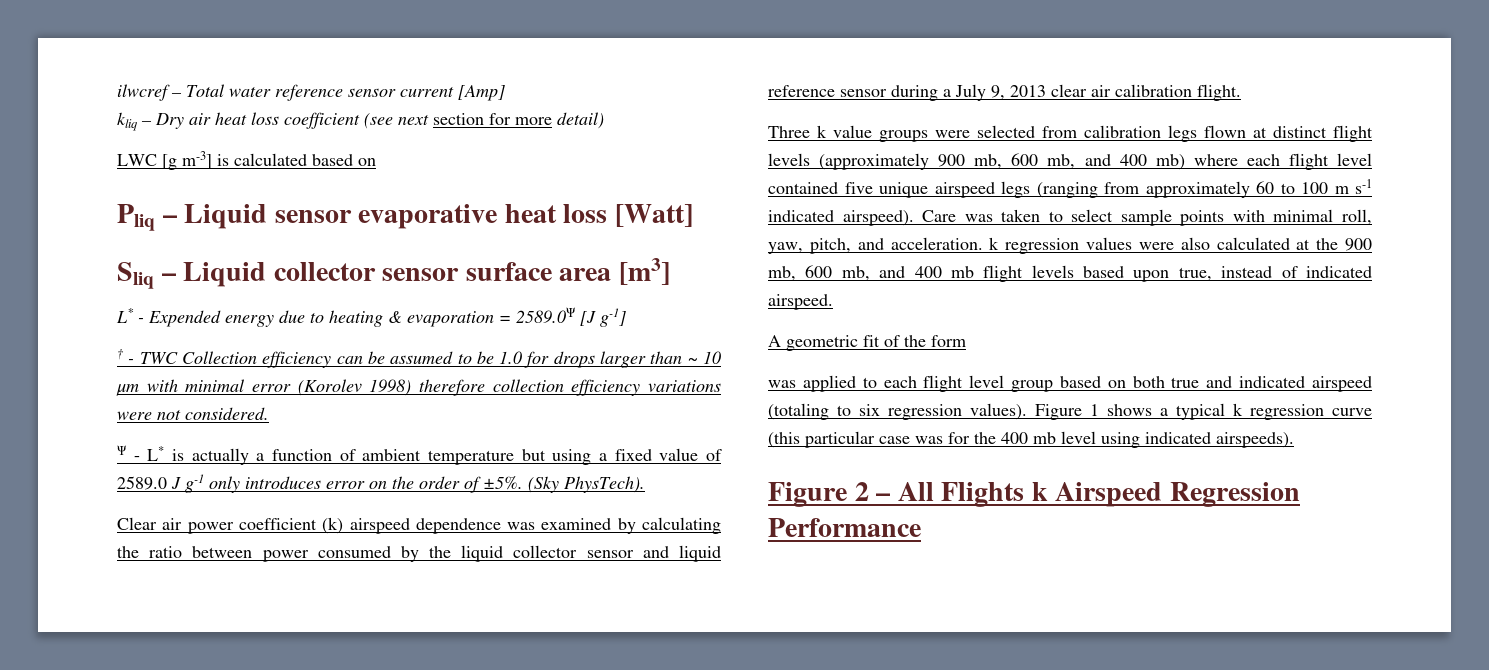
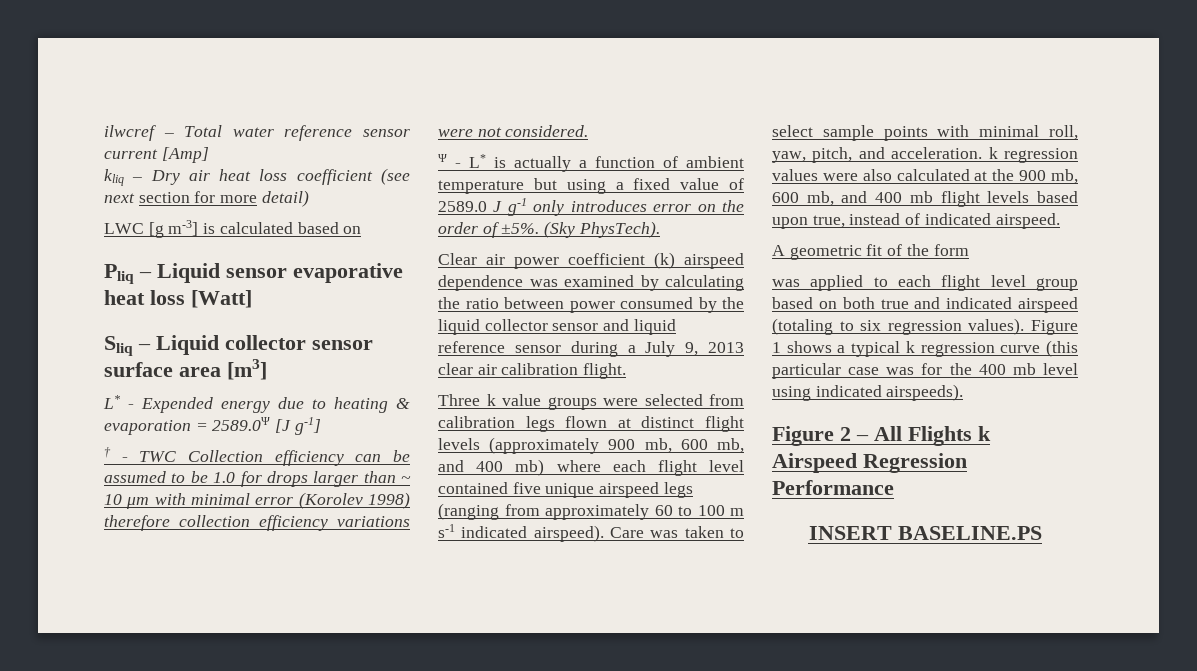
+ INSERT BASELINE.PS

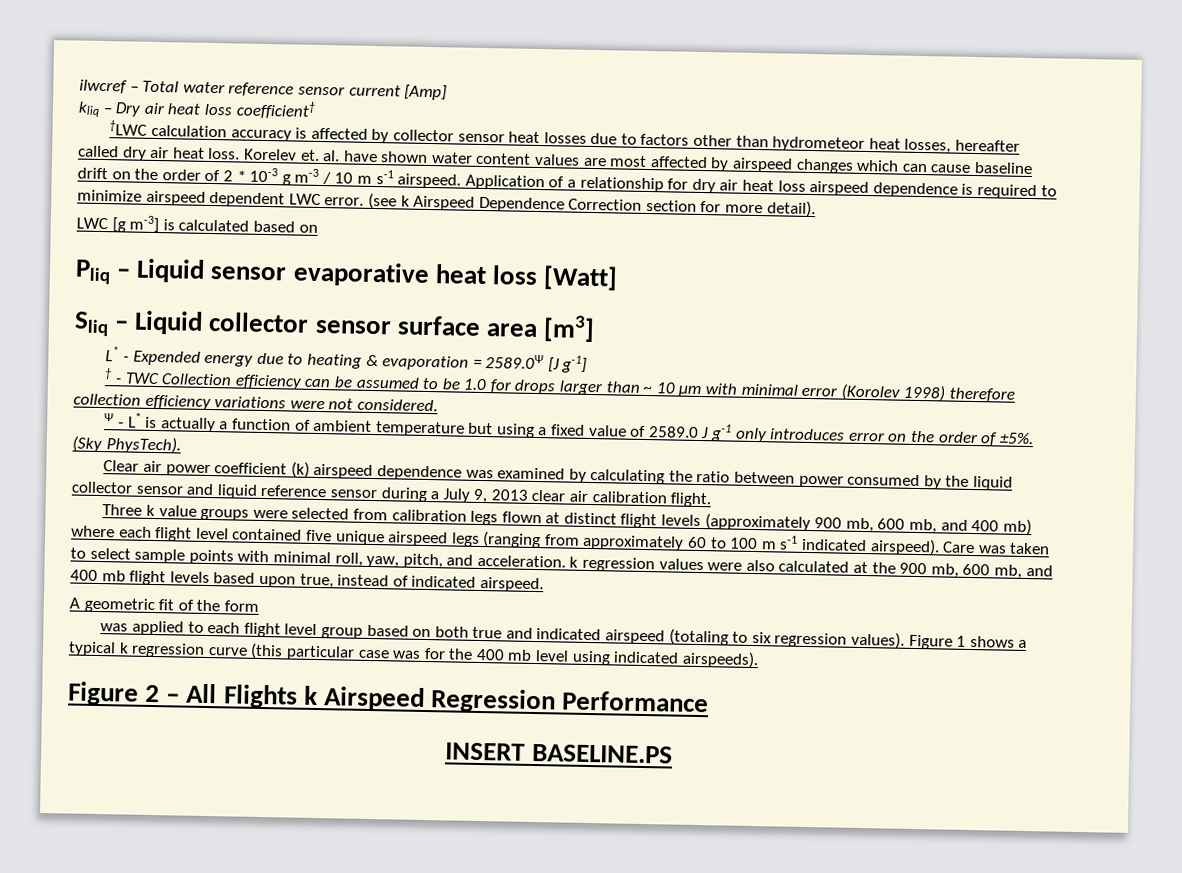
- kliq – Dry air heat loss coefficient (see next section for more detail)
+ kliq – Dry air heat loss coefficient†
+ †LWC calculation accuracy is affected by collector sensor heat losses due to factors other than hydrometeor heat losses, hereafter called dry air heat loss. Korelev et. al. have shown water content values are most affected by airspeed changes which can cause baseline drift on the order of 2 * 10-3 g m-3 / 10 m s-1 airspeed. Application of a relationship for dry air heat loss airspeed dependence is required to minimize airspeed dependent LWC error. (see k Airspeed Dependence Correction section for more detail).

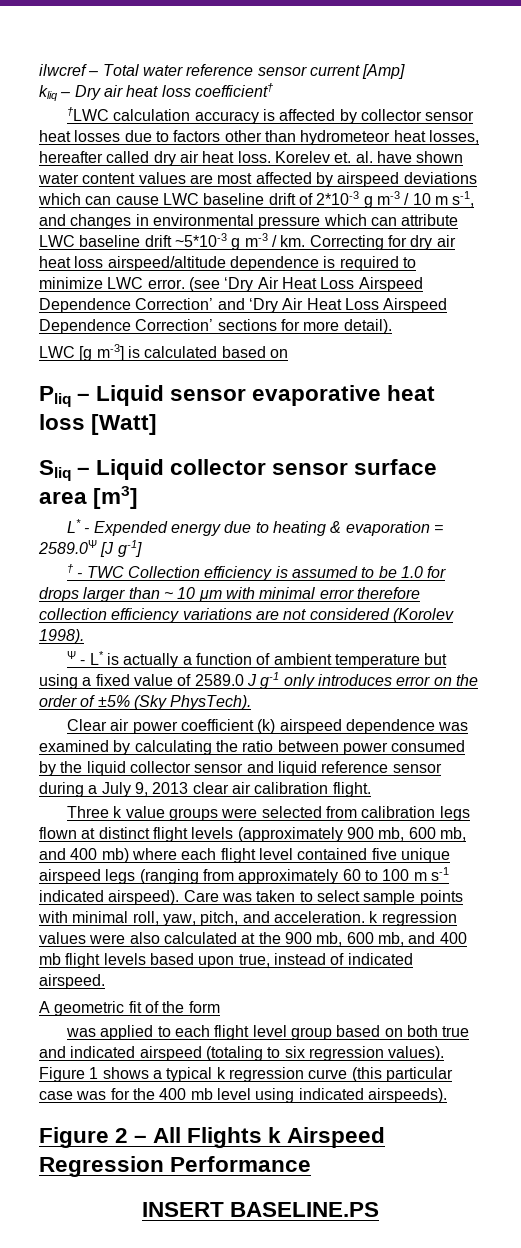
- Korelev et. al. have shown water content values are most affected by airspeed changes which can cause baseline drift on the order of 2 * 10-3 g m-3 / 10 m s-1 airspeed. Application of a relationship for dry air heat loss airspeed dependence is required to minimize airspeed dependent LWC error.
+ Korelev et. al. have shown water content values are most affected by airspeed deviations which can cause LWC baseline drift of 2*10-3 g m-3 / 10 m s-1, and changes in environmental pressure which can attribute LWC baseline drift ~5*10-3 g m-3 / km. Correcting for dry air heat loss airspeed/altitude dependence is required to minimize LWC error.
- (see k Airspeed Dependence Correction section for more detail).
+ (see ‘Dry Air Heat Loss Airspeed Dependence Correction’ and ‘Dry Air Heat Loss Airspeed Dependence Correction’ sections for more detail).
- † - TWC Collection efficiency can be assumed to be 1.0 for drops larger than ~ 10 μm with minimal error (Korolev 1998) therefore collection efficiency variations were not considered.
+ † - TWC Collection efficiency is assumed to be 1.0 for drops larger than ~ 10 μm with minimal error therefore collection efficiency variations are not considered (Korolev 1998).
- Ψ - L* is actually a function of ambient temperature but using a fixed value of 2589.0 J g-1 only introduces error on the order of ±5%. (Sky PhysTech).
+ Ψ - L* is actually a function of ambient temperature but using a fixed value of 2589.0 J g-1 only introduces error on the order of ±5% (Sky PhysTech).

